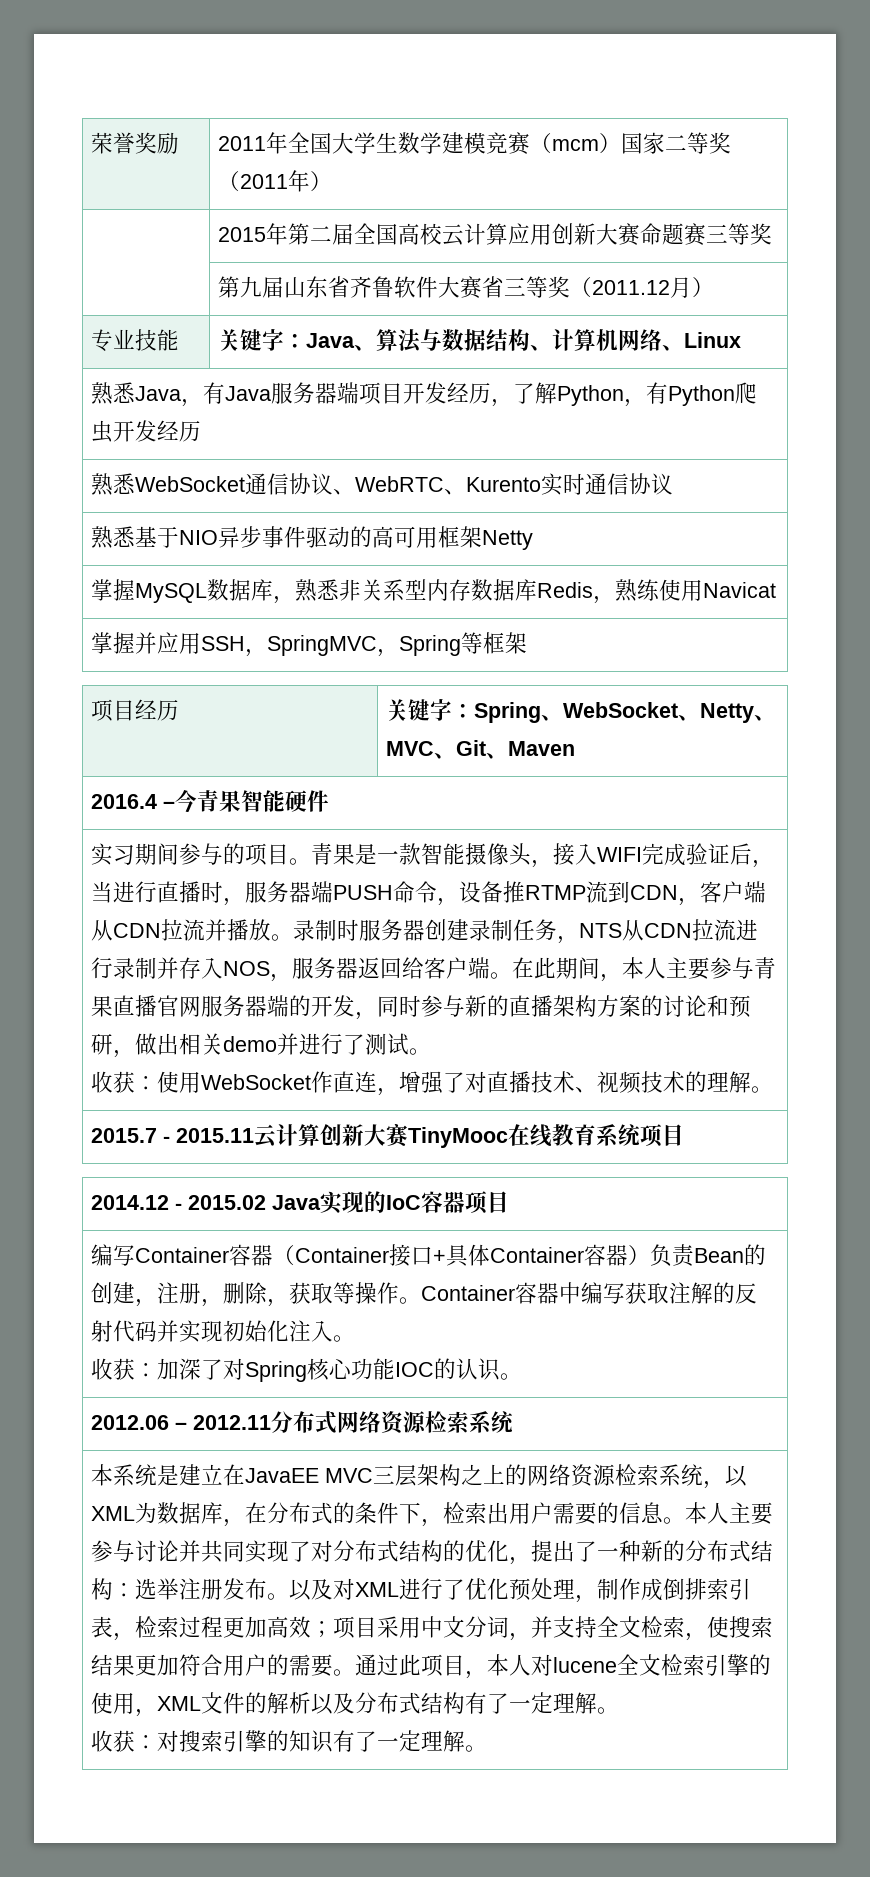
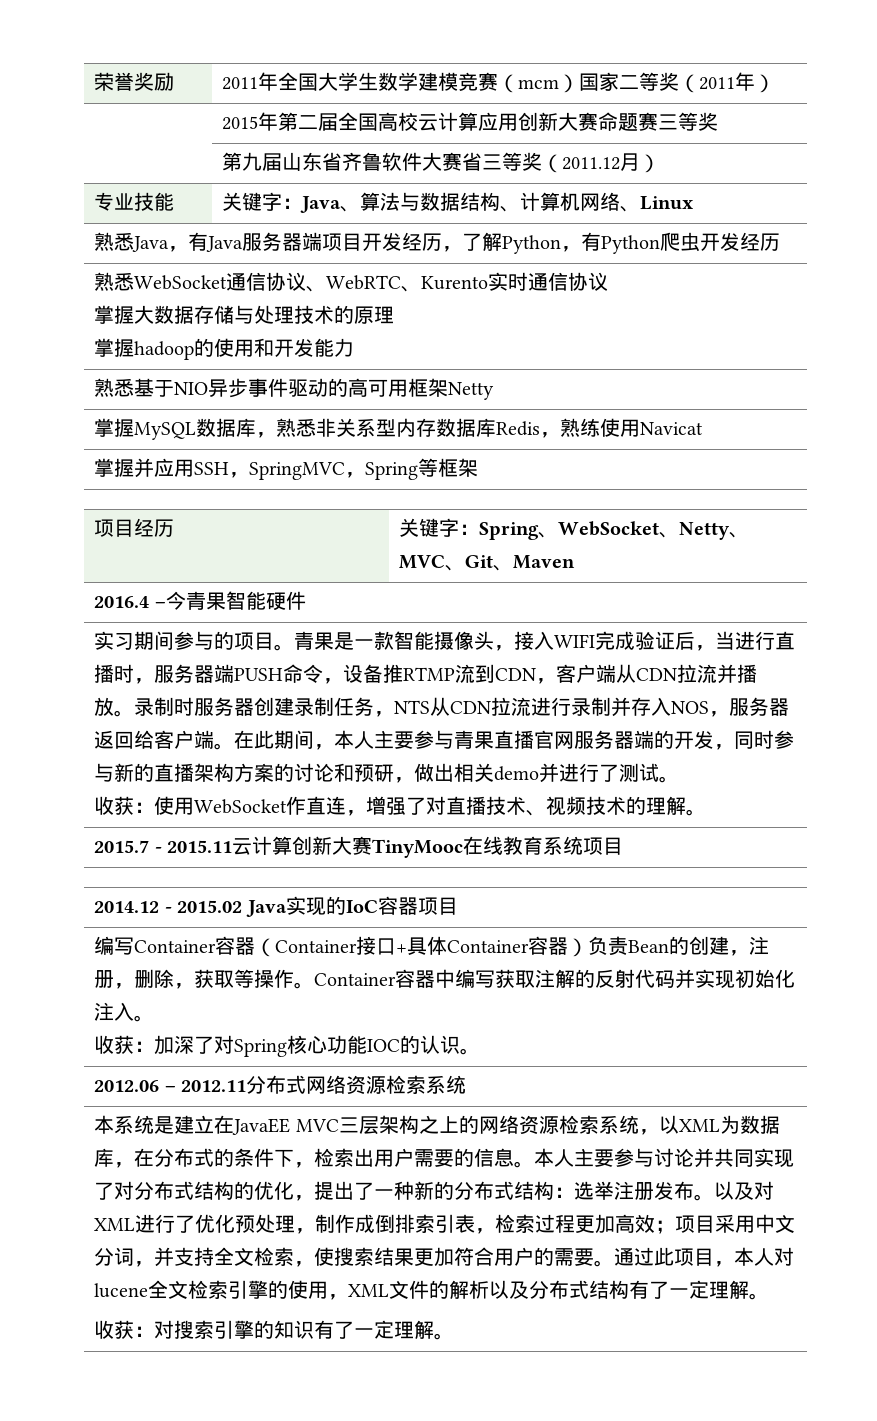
  熟悉WebSocket通信协议、WebRTC、Kurento实时通信协议
+ 掌握大数据存储与处理技术的原理
+ 掌握hadoop的使用和开发能力

